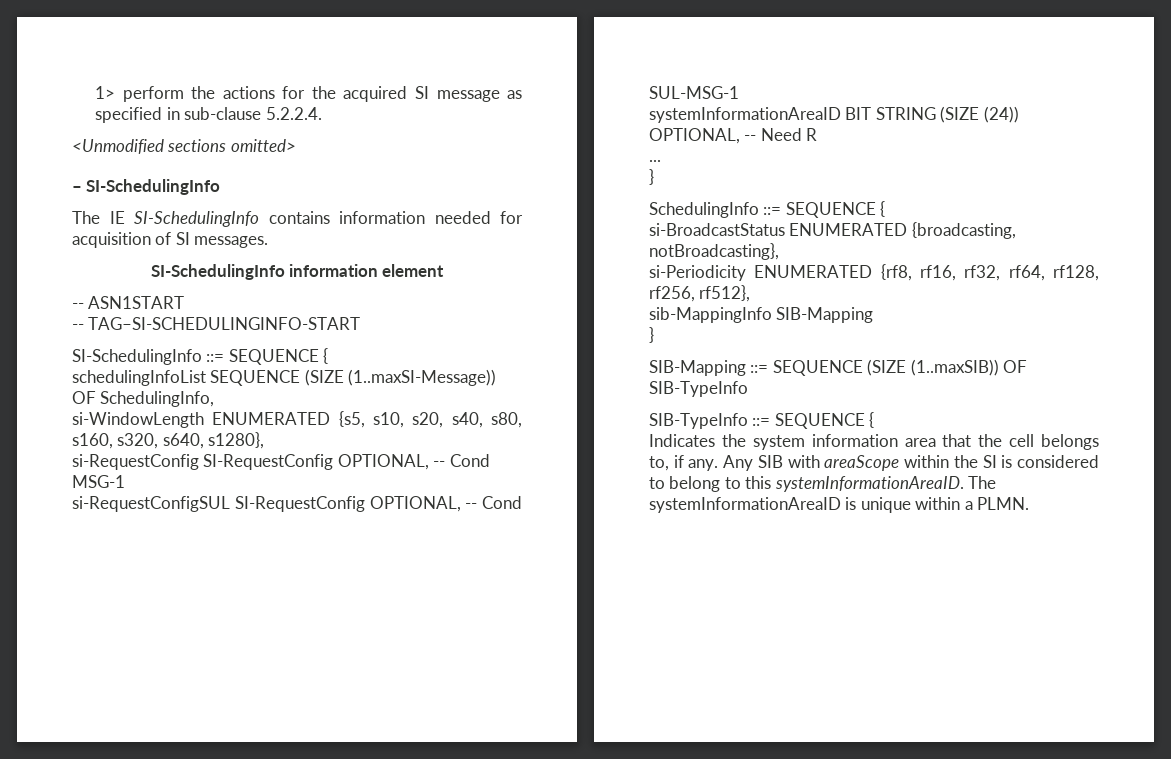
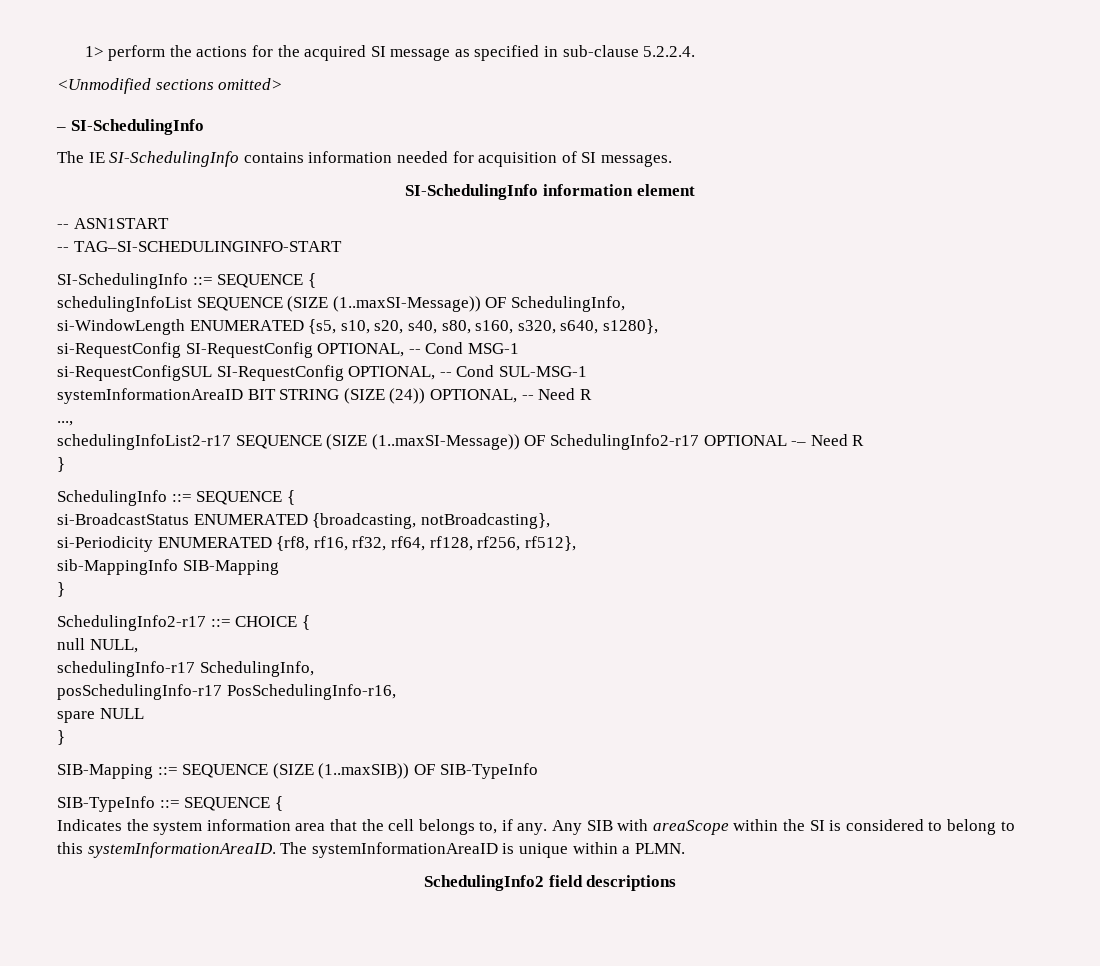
- ...
+ ...,
+ schedulingInfoList2-r17 SEQUENCE (SIZE (1..maxSI-Message)) OF SchedulingInfo2-r17 OPTIONAL -– Need R
+ SchedulingInfo2-r17 ::= CHOICE {
+ null NULL,
+ schedulingInfo-r17 SchedulingInfo,
+ posSchedulingInfo-r17 PosSchedulingInfo-r16,
+ spare NULL
+ }
+ SchedulingInfo2 field descriptions

